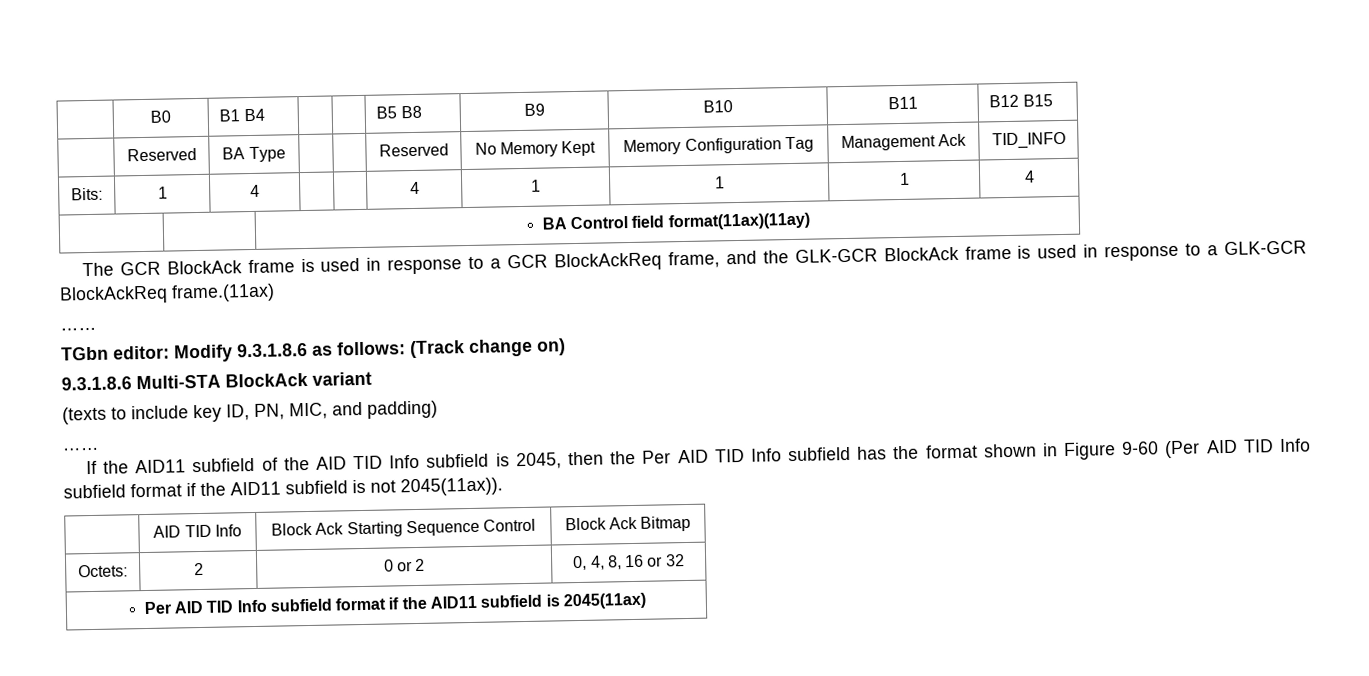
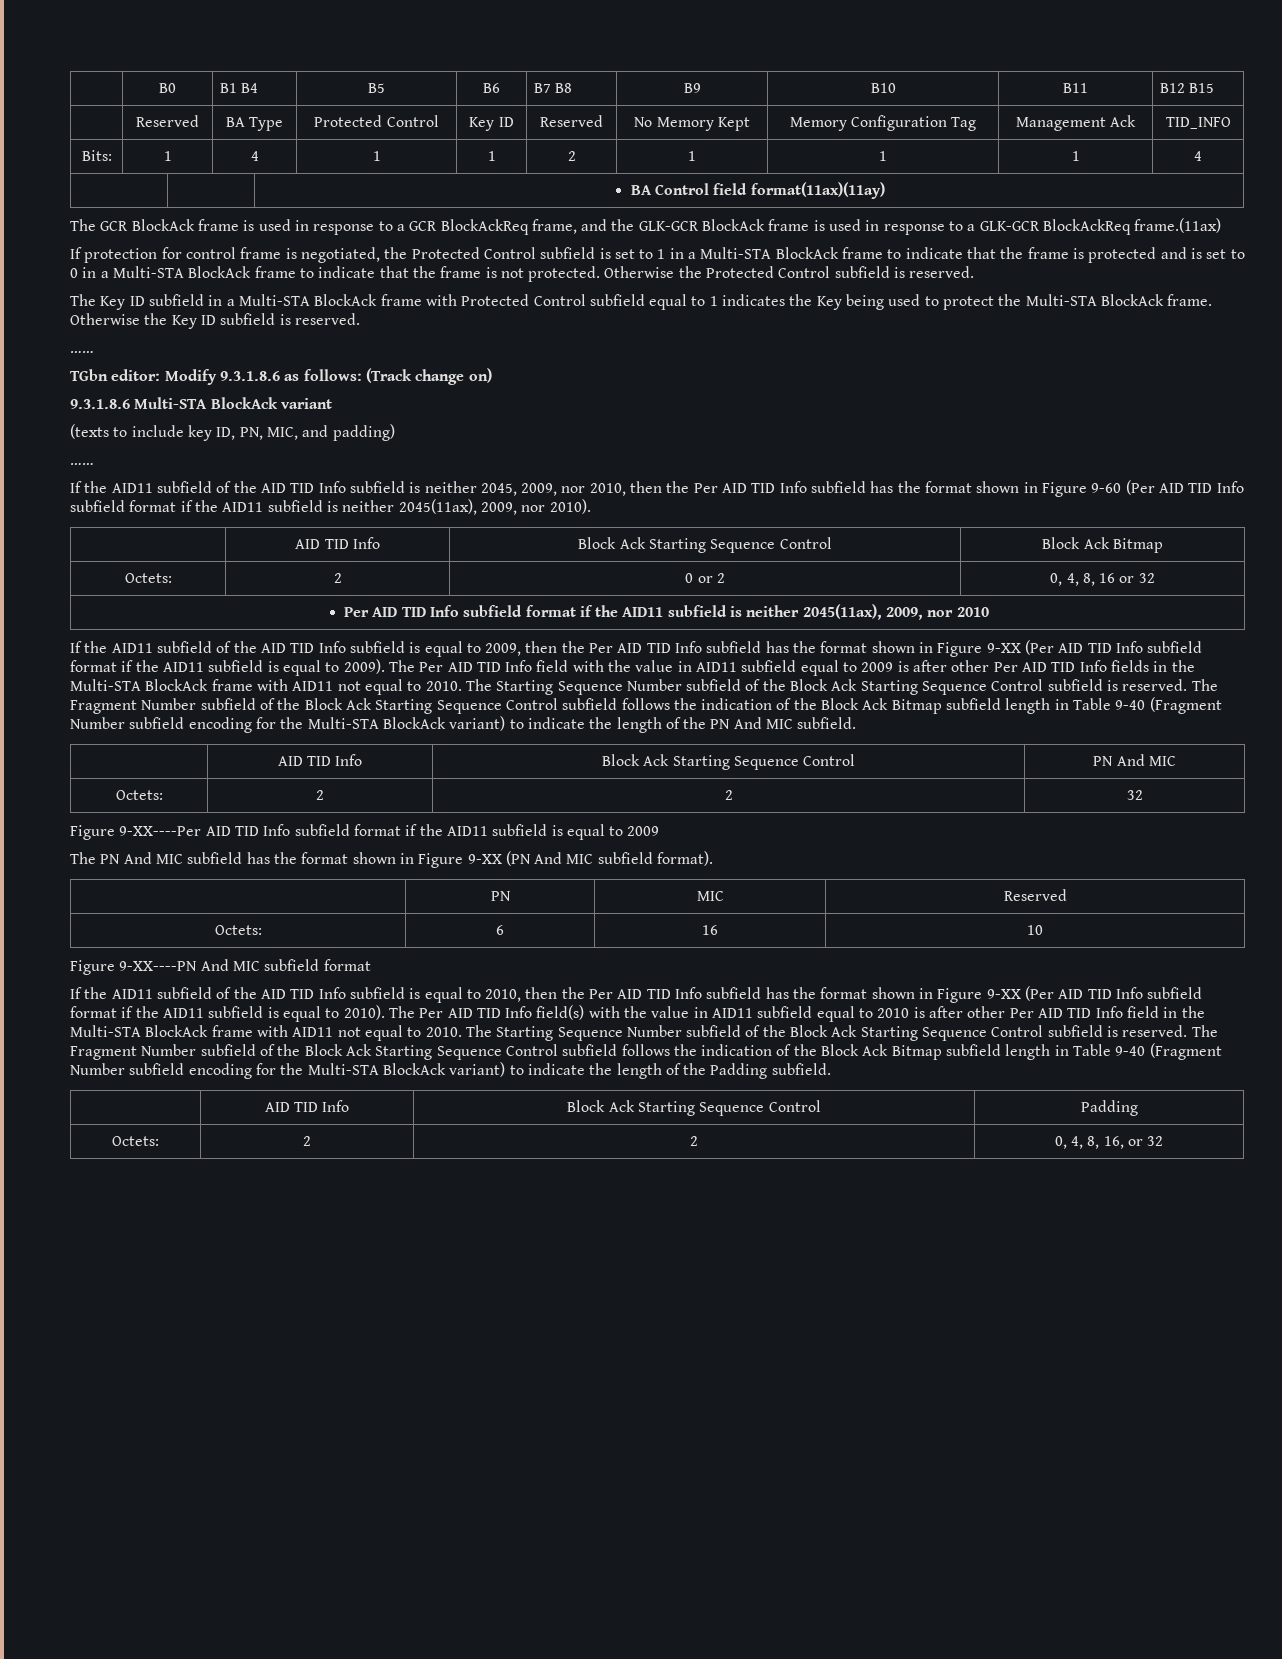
- | B0 | B1 B4 | | | B5 B8 | B9 | B10 | B11 | B12 B15
+ | B0 | B1 B4 | B5 | B6 | B7 B8 | B9 | B10 | B11 | B12 B15
- | Reserved | BA Type | | | Reserved | No Memory Kept | Memory Configuration Tag | Management Ack | TID_INFO
+ | Reserved | BA Type | Protected Control | Key ID | Reserved | No Memory Kept | Memory Configuration Tag | Management Ack | TID_INFO
- Bits: | 1 | 4 | | | 4 | 1 | 1 | 1 | 4
+ Bits: | 1 | 4 | 1 | 1 | 2 | 1 | 1 | 1 | 4
+ If protection for control frame is negotiated, the Protected Control subfield is set to 1 in a Multi-STA BlockAck frame to indicate that the frame is protected and is set to 0 in a Multi-STA BlockAck frame to indicate that the frame is not protected. Otherwise the Protected Control subfield is reserved.
+ The Key ID subfield in a Multi-STA BlockAck frame with Protected Control subfield equal to 1 indicates the Key being used to protect the Multi-STA BlockAck frame. Otherwise the Key ID subfield is reserved.
- If the AID11 subfield of the AID TID Info subfield is 2045, then the Per AID TID Info subfield has the format shown in Figure 9-60 (Per AID TID Info subfield format if the AID11 subfield is not 2045(11ax)).
+ If the AID11 subfield of the AID TID Info subfield is neither 2045, 2009, nor 2010, then the Per AID TID Info subfield has the format shown in Figure 9-60 (Per AID TID Info subfield format if the AID11 subfield is neither 2045(11ax), 2009, nor 2010).
- Per AID TID Info subfield format if the AID11 subfield is 2045(11ax)
+ Per AID TID Info subfield format if the AID11 subfield is neither 2045(11ax), 2009, nor 2010
+ If the AID11 subfield of the AID TID Info subfield is equal to 2009, then the Per AID TID Info subfield has the format shown in Figure 9-XX (Per AID TID Info subfield format if the AID11 subfield is equal to 2009). The Per AID TID Info field with the value in AID11 subfield equal to 2009 is after other Per AID TID Info fields in the Multi-STA BlockAck frame with AID11 not equal to 2010. The Starting Sequence Number subfield of the Block Ack Starting Sequence Control subfield is reserved. The Fragment Number subfield of the Block Ack Starting Sequence Control subfield follows the indication of the Block Ack Bitmap subfield length in Table 9-40 (Fragment Number subfield encoding for the Multi-STA BlockAck variant) to indicate the length of the PN And MIC subfield.
+ | AID TID Info | Block Ack Starting Sequence Control | PN And MIC
+ Octets: | 2 | 2 | 32
+ Figure 9-XX----Per AID TID Info subfield format if the AID11 subfield is equal to 2009
+ The PN And MIC subfield has the format shown in Figure 9-XX (PN And MIC subfield format).
+ | PN | MIC | Reserved
+ Octets: | 6 | 16 | 10
+ Figure 9-XX----PN And MIC subfield format
+ If the AID11 subfield of the AID TID Info subfield is equal to 2010, then the Per AID TID Info subfield has the format shown in Figure 9-XX (Per AID TID Info subfield format if the AID11 subfield is equal to 2010). The Per AID TID Info field(s) with the value in AID11 subfield equal to 2010 is after other Per AID TID Info field in the Multi-STA BlockAck frame with AID11 not equal to 2010. The Starting Sequence Number subfield of the Block Ack Starting Sequence Control subfield is reserved. The Fragment Number subfield of the Block Ack Starting Sequence Control subfield follows the indication of the Block Ack Bitmap subfield length in Table 9-40 (Fragment Number subfield encoding for the Multi-STA BlockAck variant) to indicate the length of the Padding subfield.
+ | AID TID Info | Block Ack Starting Sequence Control | Padding
+ Octets: | 2 | 2 | 0, 4, 8, 16, or 32

